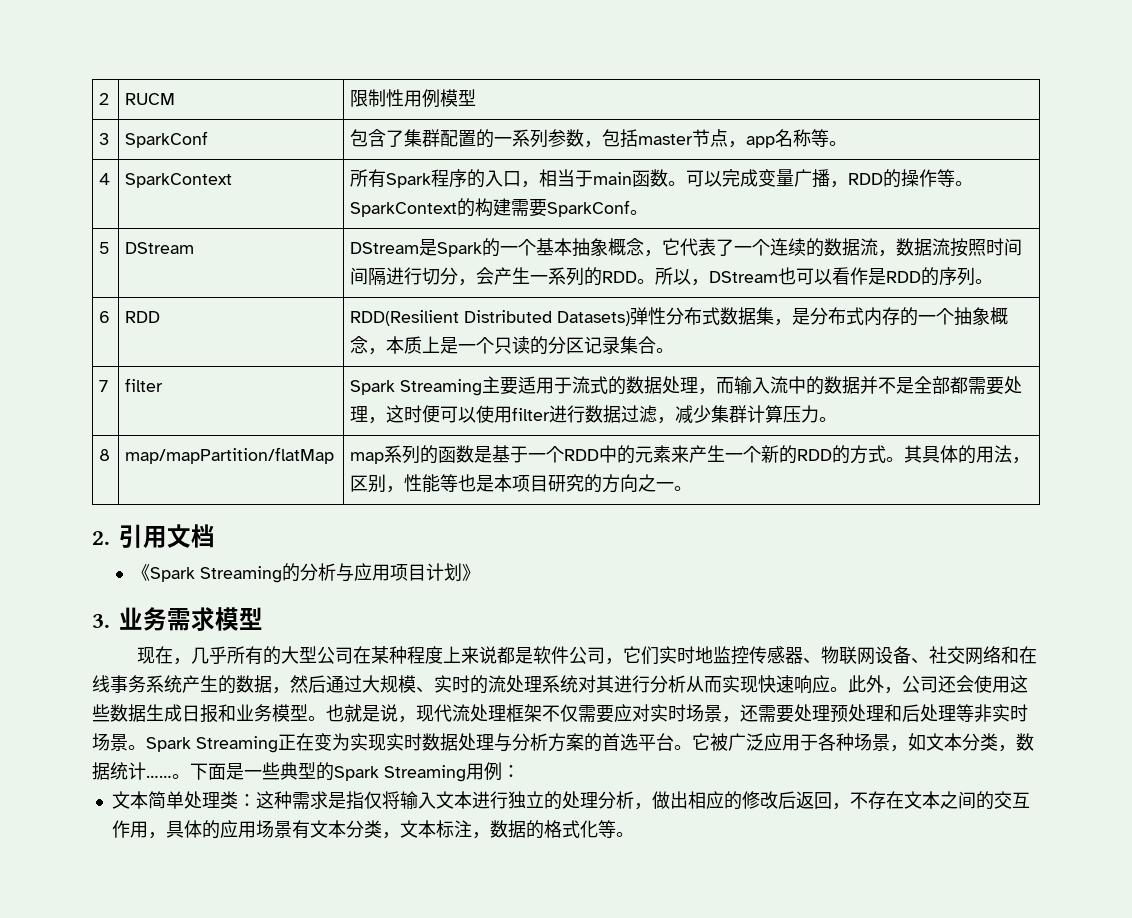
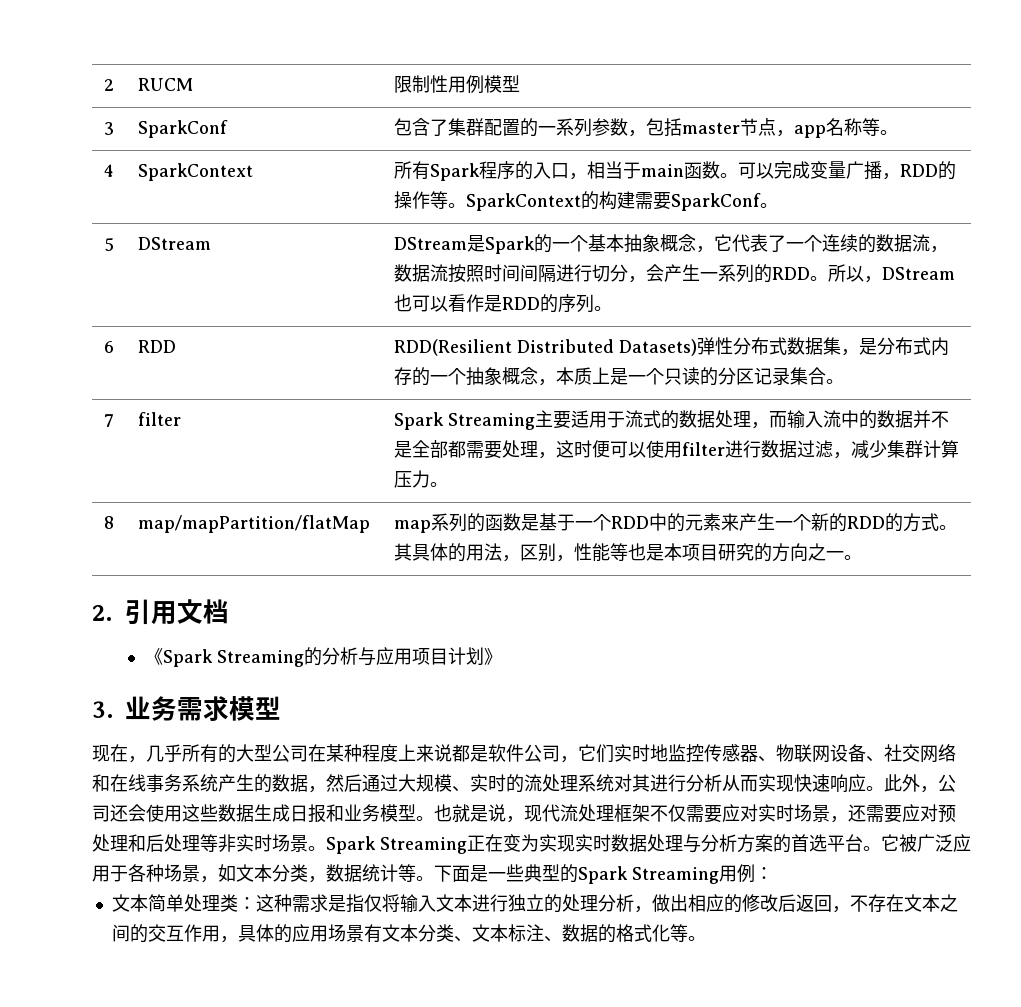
- 也就是说，现代流处理框架不仅需要应对实时场景，还需要处理预处理和后处理等非实时场景。
+ 也就是说，现代流处理框架不仅需要应对实时场景，还需要应对预处理和后处理等非实时场景。
- 它被广泛应用于各种场景，如文本分类，数据统计……。
+ 它被广泛应用于各种场景，如文本分类，数据统计等。
- 文本简单处理类：这种需求是指仅将输入文本进行独立的处理分析，做出相应的修改后返回，不存在文本之间的交互作用，具体的应用场景有文本分类，文本标注，数据的格式化等。
+ 文本简单处理类：这种需求是指仅将输入文本进行独立的处理分析，做出相应的修改后返回，不存在文本之间的交互作用，具体的应用场景有文本分类、文本标注、数据的格式化等。

